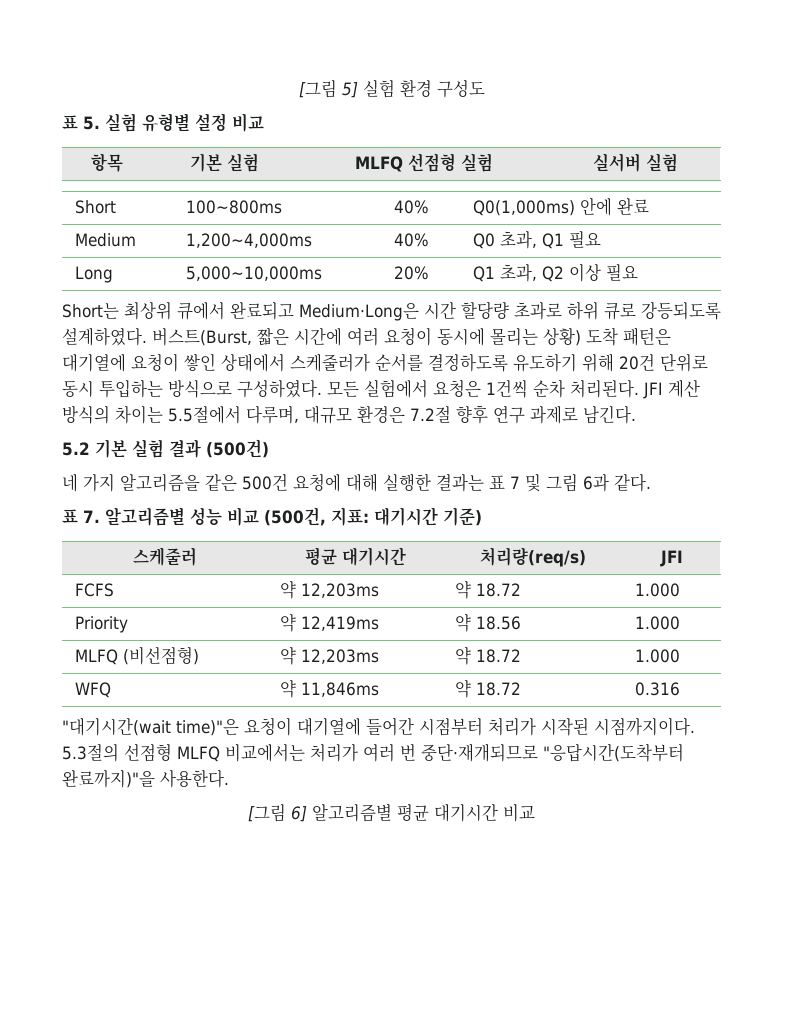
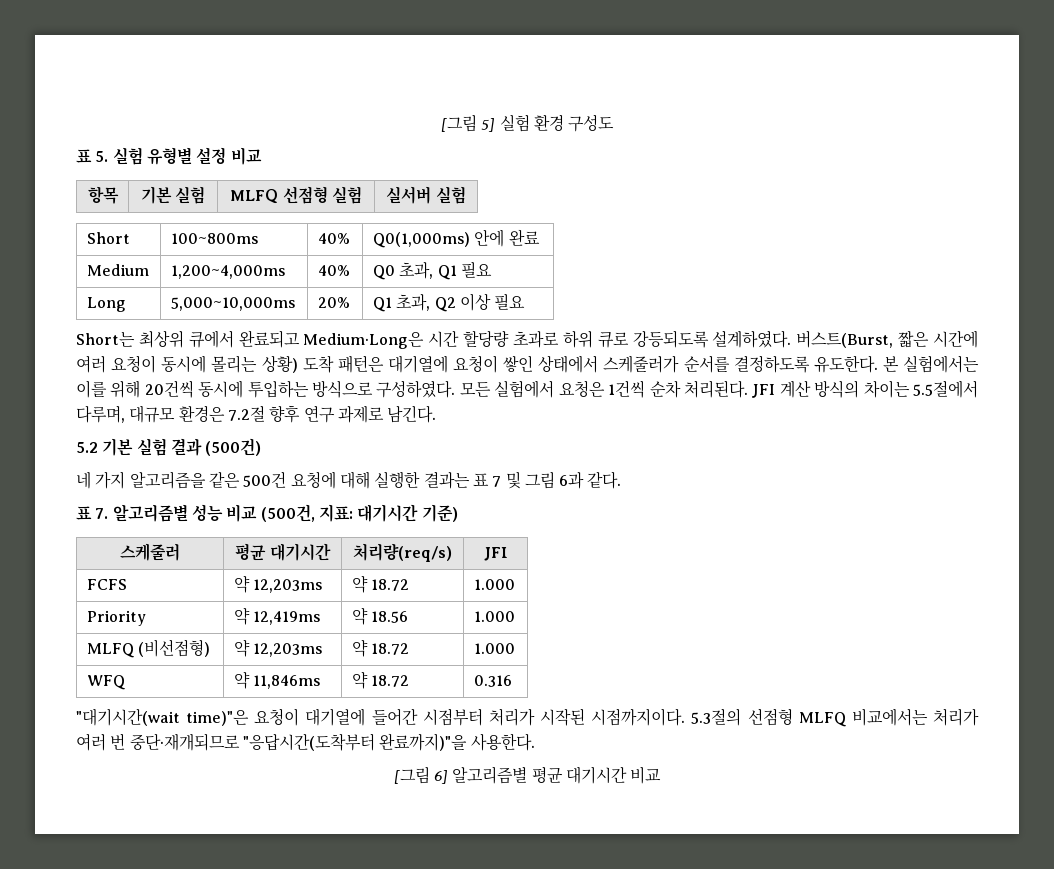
- 버스트(Burst, 짧은 시간에 여러 요청이 동시에 몰리는 상황) 도착 패턴은 대기열에 요청이 쌓인 상태에서 스케줄러가 순서를 결정하도록 유도하기 위해 20건 단위로 동시 투입하는 방식으로 구성하였다.
+ 버스트(Burst, 짧은 시간에 여러 요청이 동시에 몰리는 상황) 도착 패턴은 대기열에 요청이 쌓인 상태에서 스케줄러가 순서를 결정하도록 유도한다. 본 실험에서는 이를 위해 20건씩 동시에 투입하는 방식으로 구성하였다.

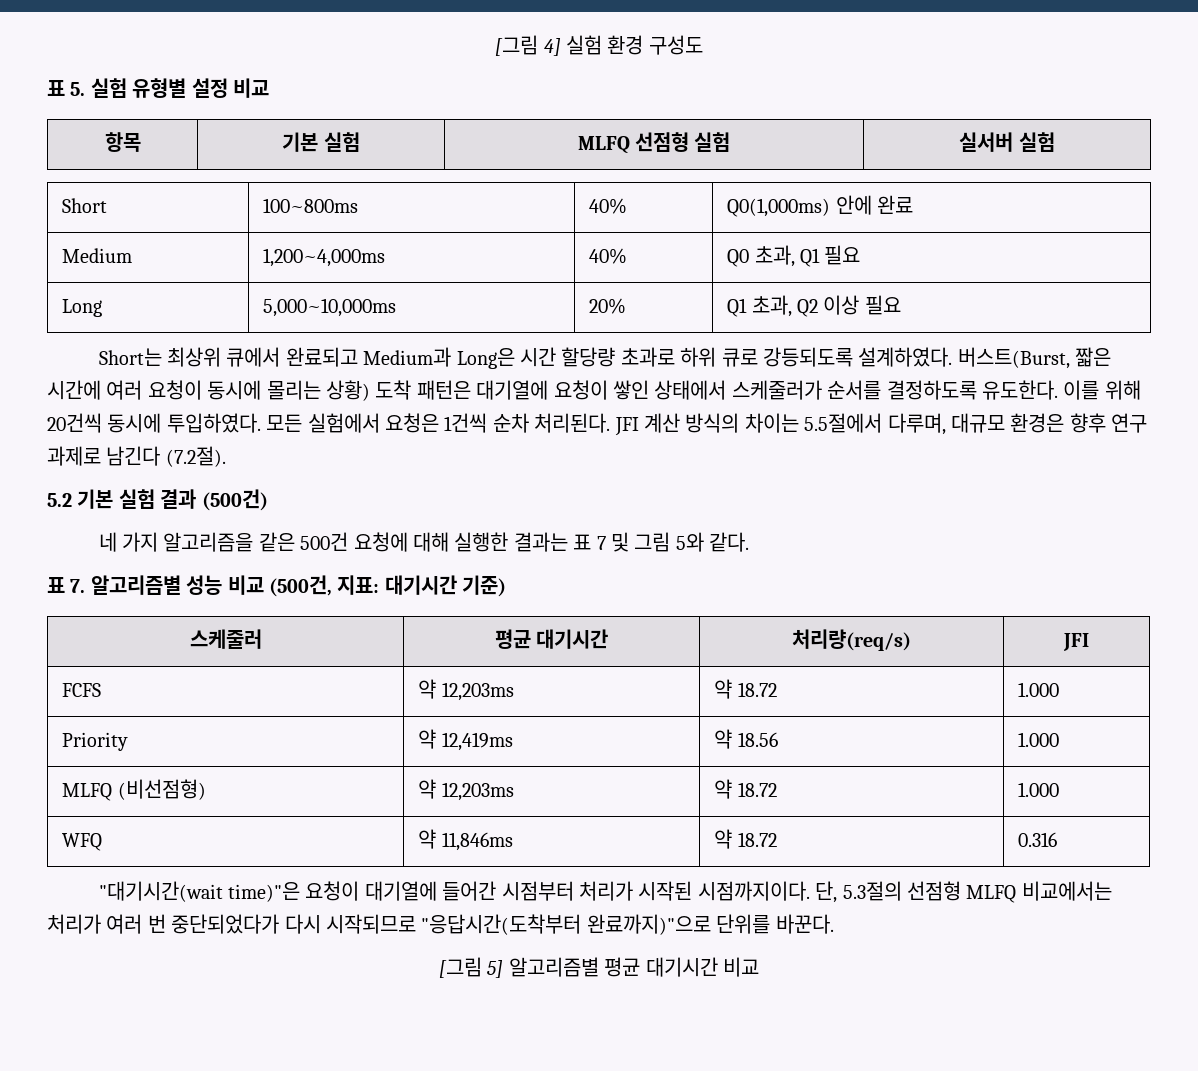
- [그림 5] 실험 환경 구성도
+ [그림 4] 실험 환경 구성도
- Short는 최상위 큐에서 완료되고 Medium·Long은 시간 할당량 초과로 하위 큐로 강등되도록 설계하였다.
+ Short는 최상위 큐에서 완료되고 Medium과 Long은 시간 할당량 초과로 하위 큐로 강등되도록 설계하였다.
- 본 실험에서는 이를 위해 20건씩 동시에 투입하는 방식으로 구성하였다.
+ 이를 위해 20건씩 동시에 투입하였다.
- JFI 계산 방식의 차이는 5.5절에서 다루며, 대규모 환경은 7.2절 향후 연구 과제로 남긴다.
+ JFI 계산 방식의 차이는 5.5절에서 다루며, 대규모 환경은 향후 연구 과제로 남긴다 (7.2절).
- 네 가지 알고리즘을 같은 500건 요청에 대해 실행한 결과는 표 7 및 그림 6과 같다.
+ 네 가지 알고리즘을 같은 500건 요청에 대해 실행한 결과는 표 7 및 그림 5와 같다.
- 5.3절의 선점형 MLFQ 비교에서는 처리가 여러 번 중단·재개되므로 "응답시간(도착부터 완료까지)"을 사용한다.
- [그림 6] 알고리즘별 평균 대기시간 비교
+ 단, 5.3절의 선점형 MLFQ 비교에서는 처리가 여러 번 중단되었다가 다시 시작되므로 "응답시간(도착부터 완료까지)"으로 단위를 바꾼다.
+ [그림 5] 알고리즘별 평균 대기시간 비교

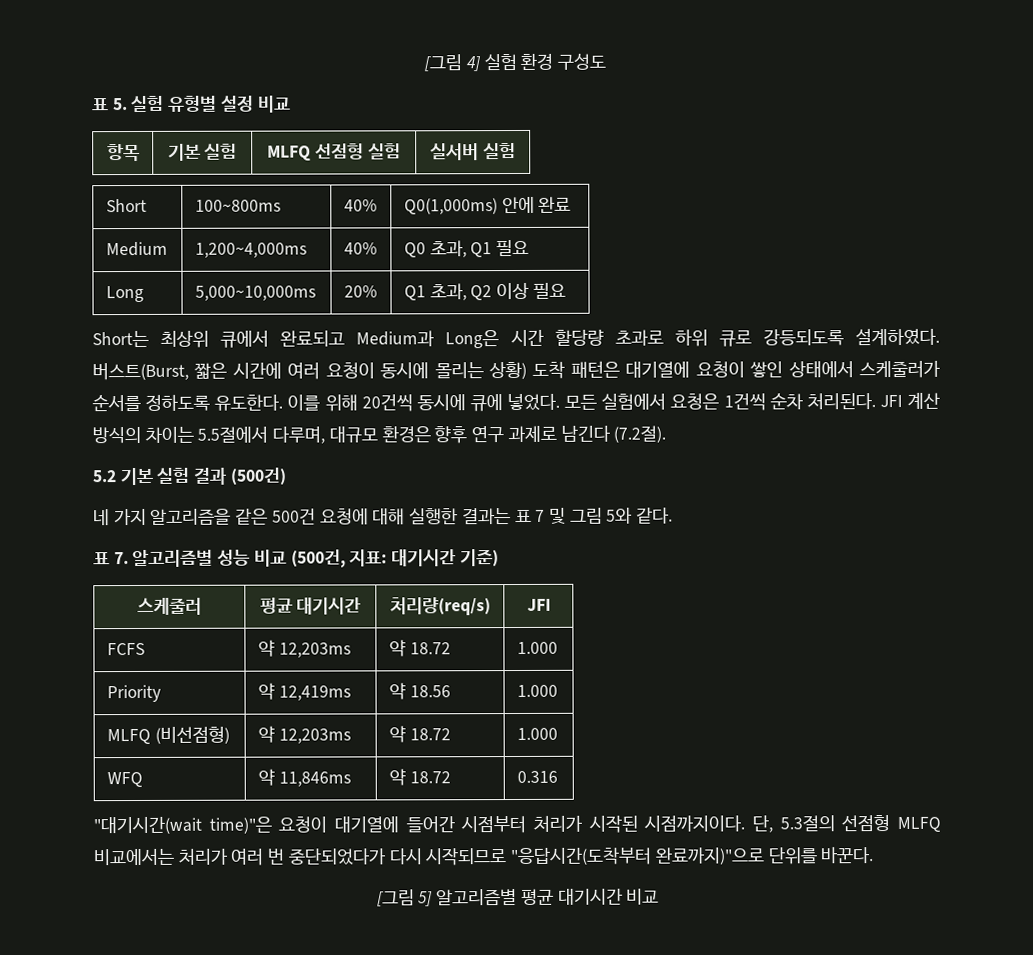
- 버스트(Burst, 짧은 시간에 여러 요청이 동시에 몰리는 상황) 도착 패턴은 대기열에 요청이 쌓인 상태에서 스케줄러가 순서를 결정하도록 유도한다.
+ 버스트(Burst, 짧은 시간에 여러 요청이 동시에 몰리는 상황) 도착 패턴은 대기열에 요청이 쌓인 상태에서 스케줄러가 순서를 정하도록 유도한다.
- 이를 위해 20건씩 동시에 투입하였다.
+ 이를 위해 20건씩 동시에 큐에 넣었다.

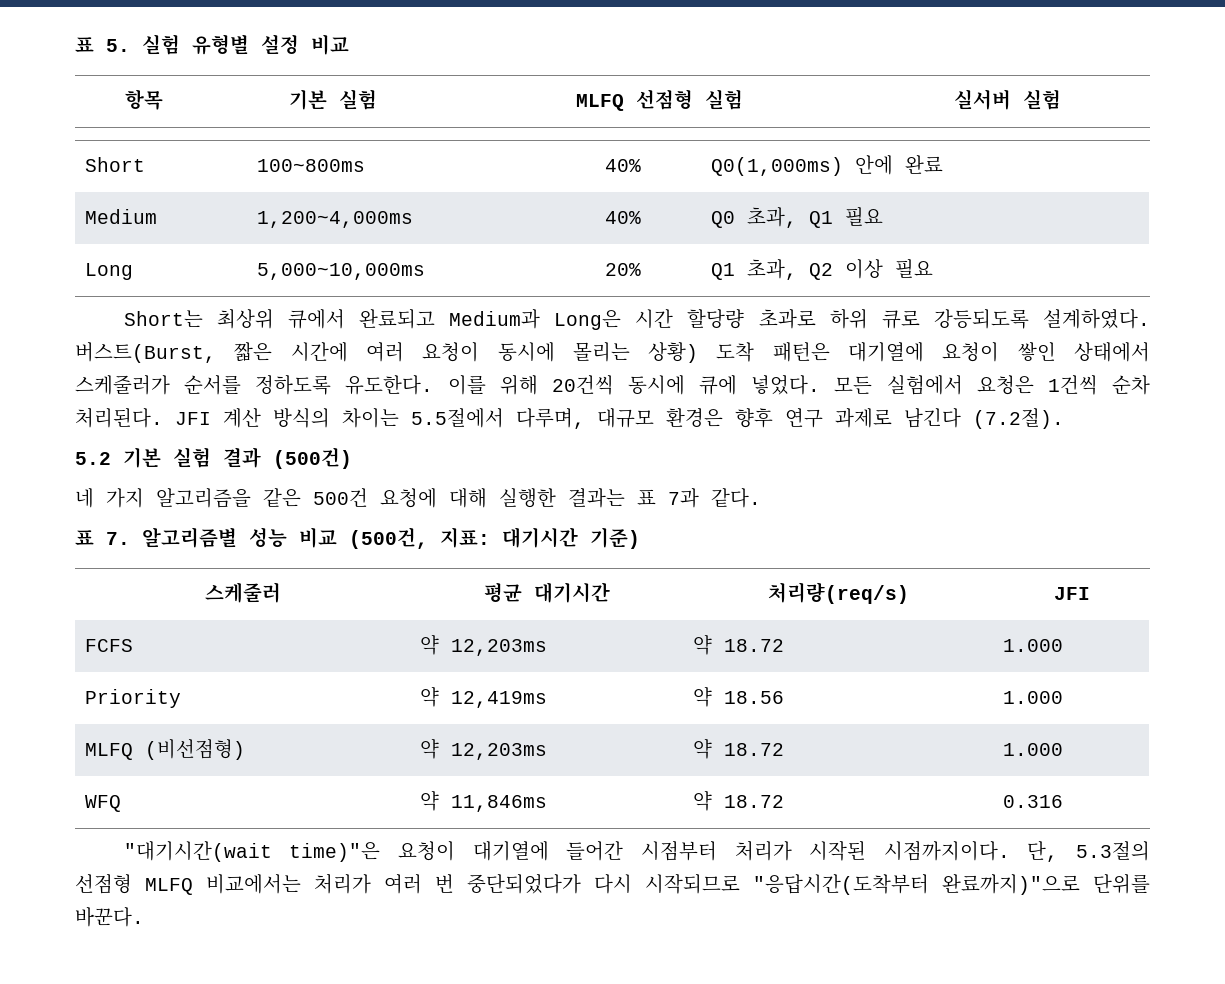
- [그림 4] 실험 환경 구성도
- 네 가지 알고리즘을 같은 500건 요청에 대해 실행한 결과는 표 7 및 그림 5와 같다.
+ 네 가지 알고리즘을 같은 500건 요청에 대해 실행한 결과는 표 7과 같다.
- [그림 5] 알고리즘별 평균 대기시간 비교

